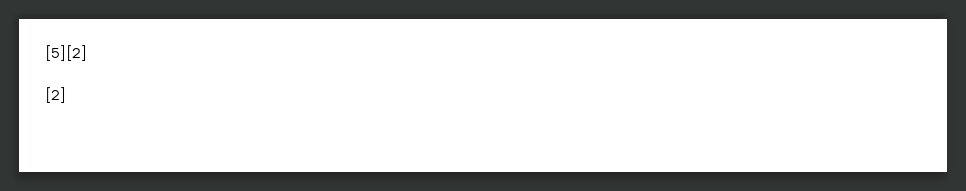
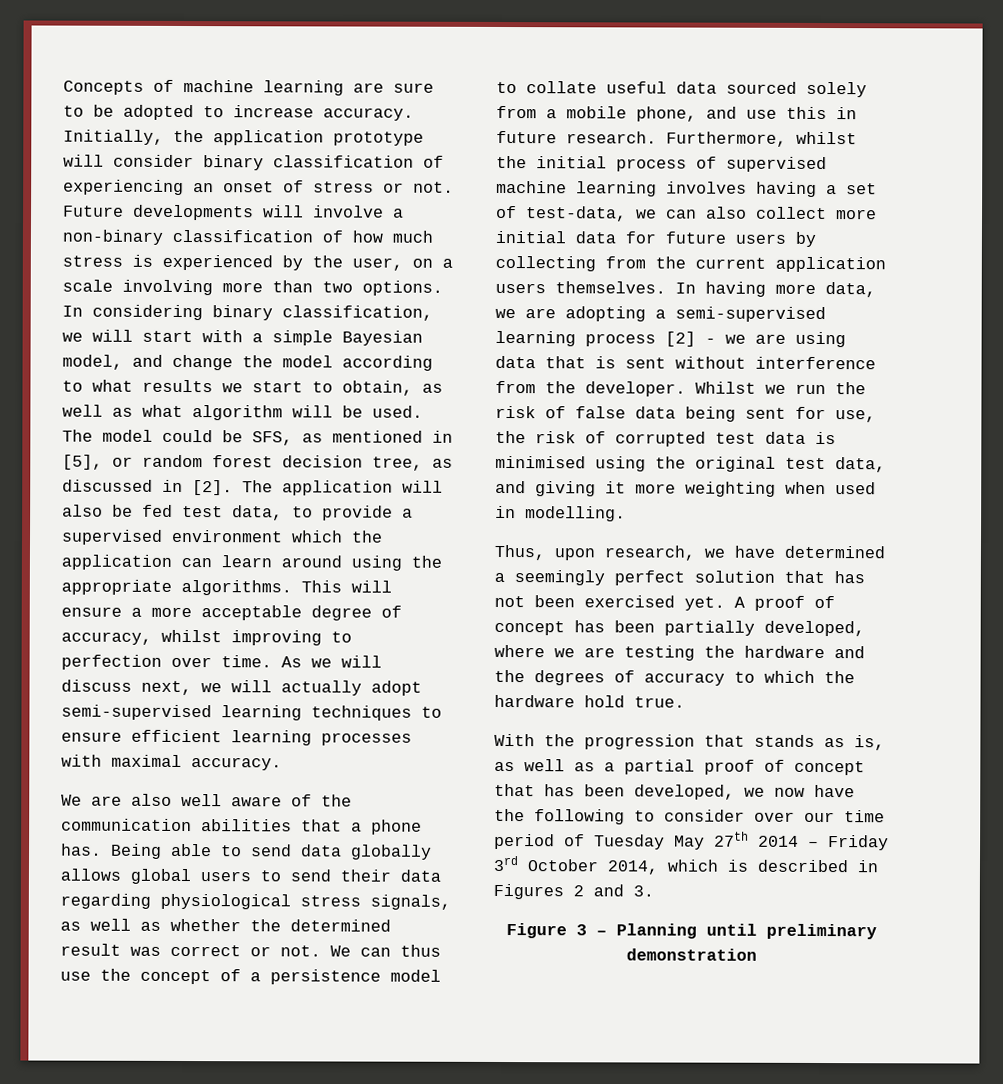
- [5][2]
- [2]
+ Concepts of machine learning are sure to be adopted to increase accuracy. Initially, the application prototype will consider binary classification of experiencing an onset of stress or not. Future developments will involve a non-binary classification of how much stress is experienced by the user, on a scale involving more than two options. In considering binary classification, we will start with a simple Bayesian model, and change the model according to what results we start to obtain, as well as what algorithm will be used. The model could be SFS, as mentioned in [5], or random forest decision tree, as discussed in [2]. The application will also be fed test data, to provide a supervised environment which the application can learn around using the appropriate algorithms. This will ensure a more acceptable degree of accuracy, whilst improving to perfection over time. As we will discuss next, we will actually adopt semi-supervised learning techniques to ensure efficient learning processes with maximal accuracy.
+ We are also well aware of the communication abilities that a phone has. Being able to send data globally allows global users to send their data regarding physiological stress signals, as well as whether the determined result was correct or not. We can thus use the concept of a persistence model to collate useful data sourced solely from a mobile phone, and use this in future research. Furthermore, whilst the initial process of supervised machine learning involves having a set of test-data, we can also collect more initial data for future users by collecting from the current application users themselves. In having more data, we are adopting a semi-supervised learning process [2] - we are using data that is sent without interference from the developer. Whilst we run the risk of false data being sent for use, the risk of corrupted test data is minimised using the original test data, and giving it more weighting when used in modelling.
+ Thus, upon research, we have determined a seemingly perfect solution that has not been exercised yet. A proof of concept has been partially developed, where we are testing the hardware and the degrees of accuracy to which the hardware hold true.
+ With the progression that stands as is, as well as a partial proof of concept that has been developed, we now have the following to consider over our time period of Tuesday May 27th 2014 – Friday 3rd October 2014, which is described in Figures 2 and 3.
+ Figure 3 – Planning until preliminary demonstration

